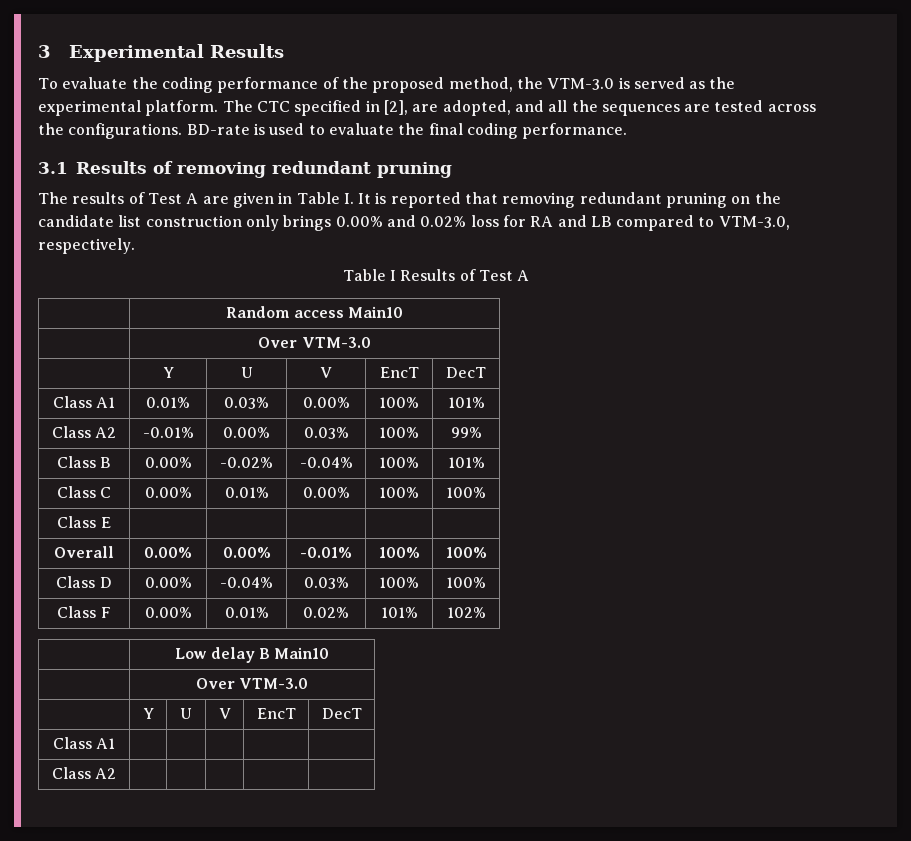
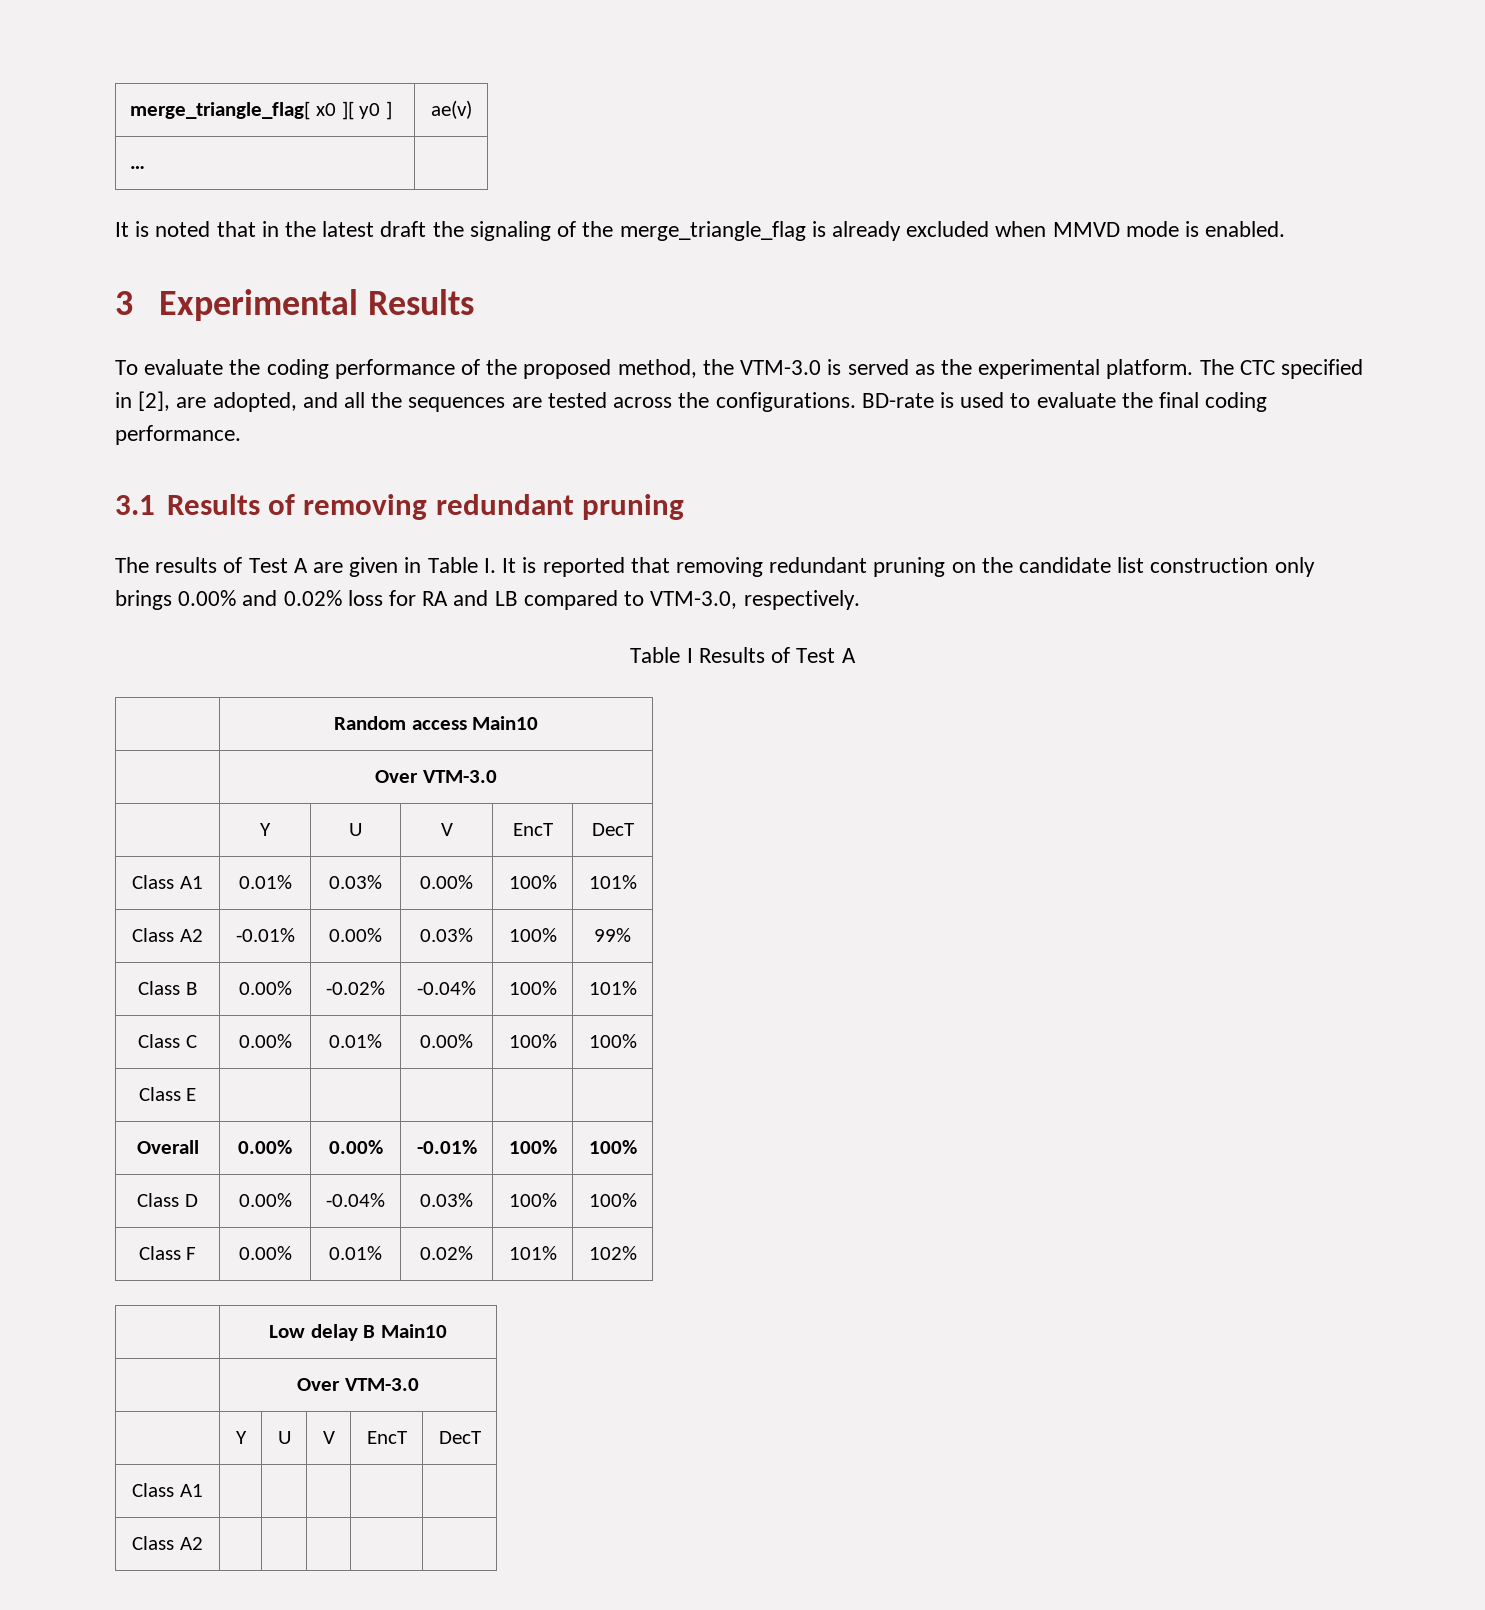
+ merge_triangle_flag[ x0 ][ y0 ] | ae(v)
+ … |
+ It is noted that in the latest draft the signaling of the merge_triangle_flag is already excluded when MMVD mode is enabled.

